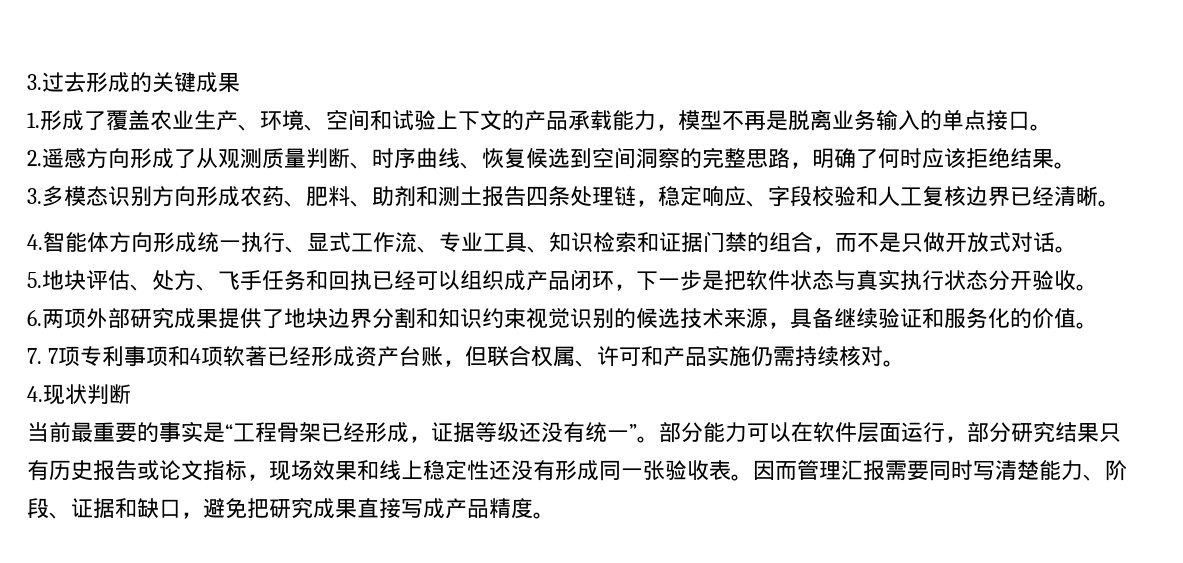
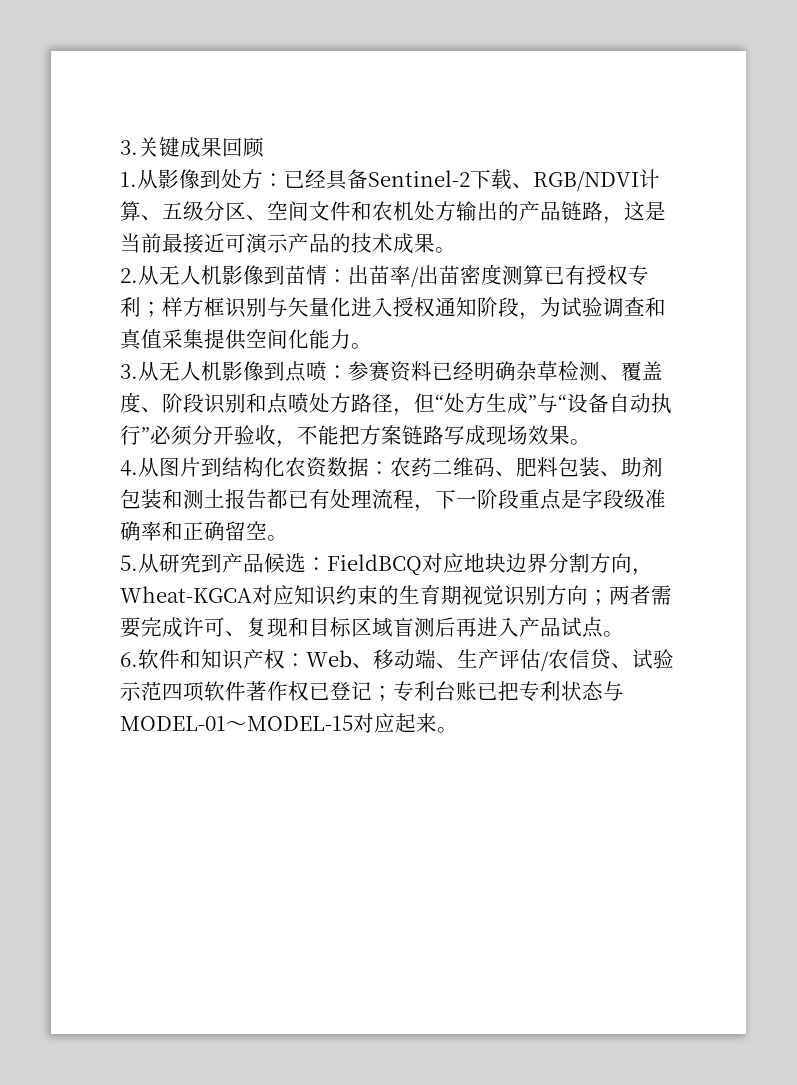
- 3.过去形成的关键成果
+ 3.关键成果回顾
- 1.形成了覆盖农业生产、环境、空间和试验上下文的产品承载能力，模型不再是脱离业务输入的单点接口。
- 2.遥感方向形成了从观测质量判断、时序曲线、恢复候选到空间洞察的完整思路，明确了何时应该拒绝结果。
- 3.多模态识别方向形成农药、肥料、助剂和测土报告四条处理链，稳定响应、字段校验和人工复核边界已经清晰。
- 4.智能体方向形成统一执行、显式工作流、专业工具、知识检索和证据门禁的组合，而不是只做开放式对话。
- 5.地块评估、处方、飞手任务和回执已经可以组织成产品闭环，下一步是把软件状态与真实执行状态分开验收。
- 6.两项外部研究成果提供了地块边界分割和知识约束视觉识别的候选技术来源，具备继续验证和服务化的价值。
- 7. 7项专利事项和4项软著已经形成资产台账，但联合权属、许可和产品实施仍需持续核对。
- 4.现状判断
- 当前最重要的事实是“工程骨架已经形成，证据等级还没有统一”。部分能力可以在软件层面运行，部分研究结果只有历史报告或论文指标，现场效果和线上稳定性还没有形成同一张验收表。因而管理汇报需要同时写清楚能力、阶段、证据和缺口，避免把研究成果直接写成产品精度。
+ 1.从影像到处方：已经具备Sentinel-2下载、RGB/NDVI计算、五级分区、空间文件和农机处方输出的产品链路，这是当前最接近可演示产品的技术成果。
+ 2.从无人机影像到苗情：出苗率/出苗密度测算已有授权专利；样方框识别与矢量化进入授权通知阶段，为试验调查和真值采集提供空间化能力。
+ 3.从无人机影像到点喷：参赛资料已经明确杂草检测、覆盖度、阶段识别和点喷处方路径，但“处方生成”与“设备自动执行”必须分开验收，不能把方案链路写成现场效果。
+ 4.从图片到结构化农资数据：农药二维码、肥料包装、助剂包装和测土报告都已有处理流程，下一阶段重点是字段级准确率和正确留空。
+ 5.从研究到产品候选：FieldBCQ对应地块边界分割方向，Wheat-KGCA对应知识约束的生育期视觉识别方向；两者需要完成许可、复现和目标区域盲测后再进入产品试点。
+ 6.软件和知识产权：Web、移动端、生产评估/农信贷、试验示范四项软件著作权已登记；专利台账已把专利状态与MODEL-01～MODEL-15对应起来。

